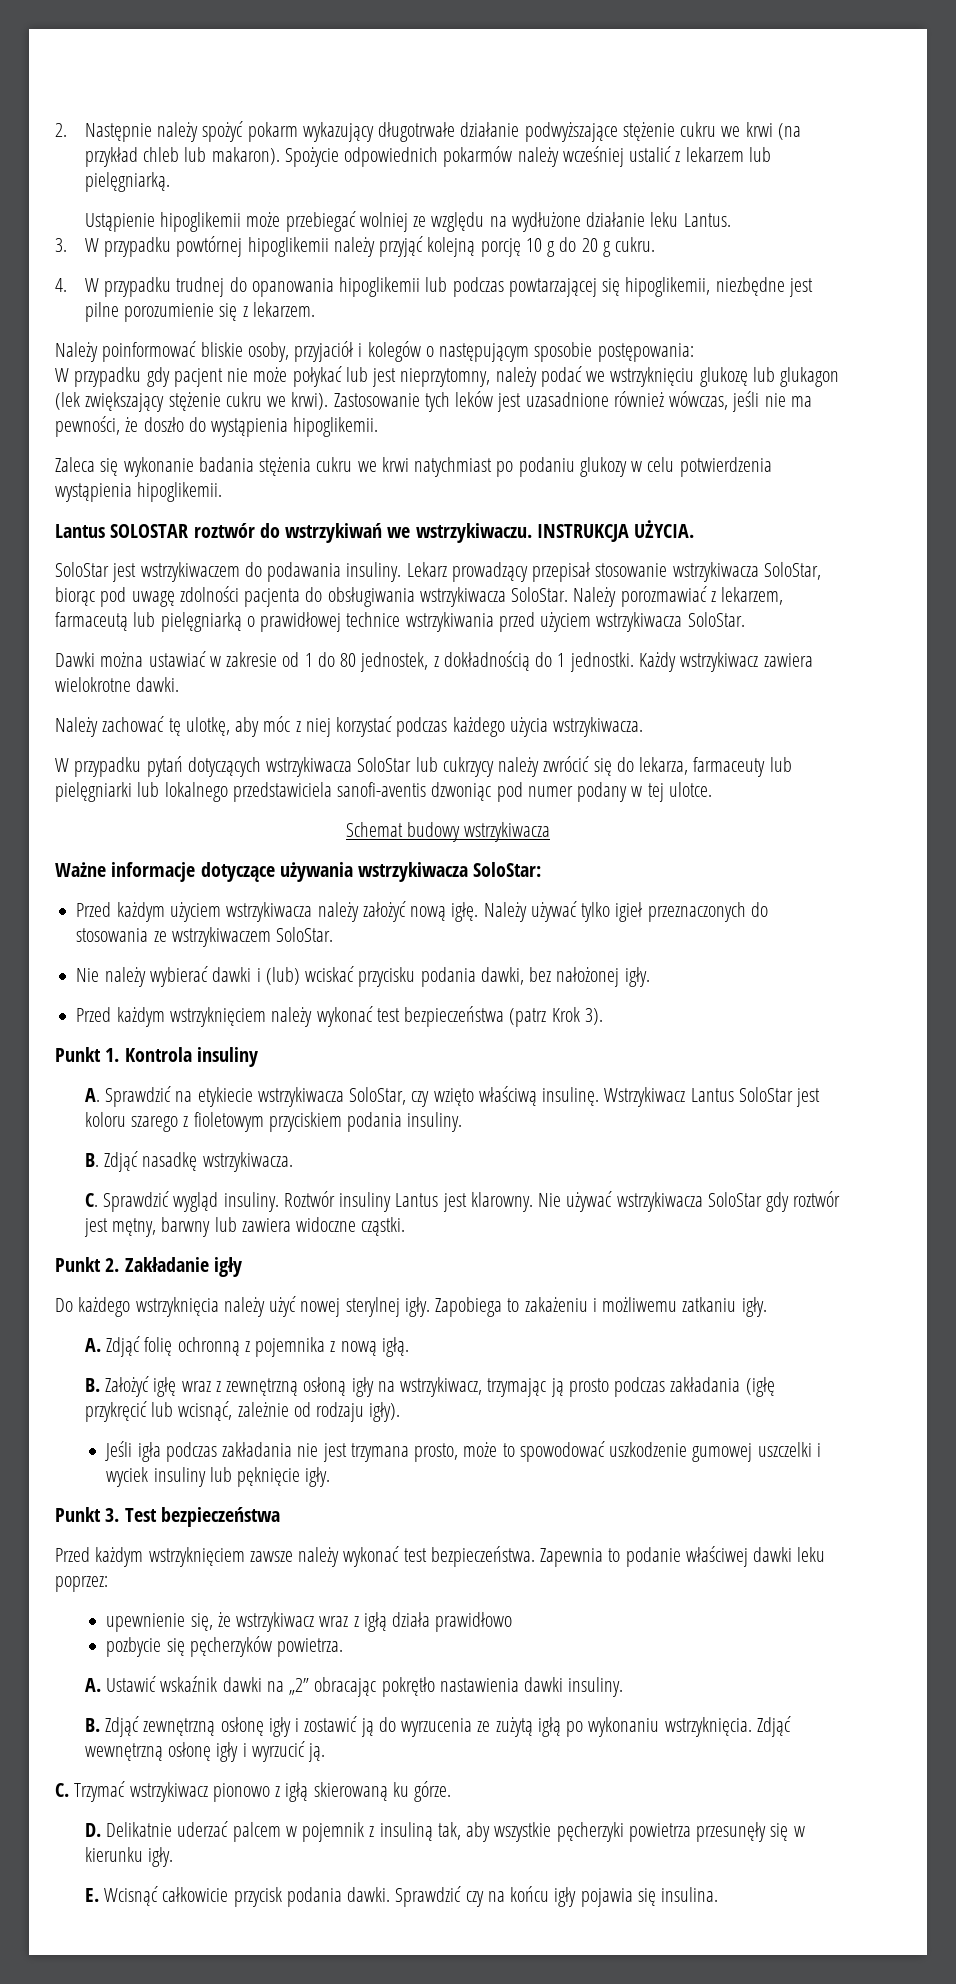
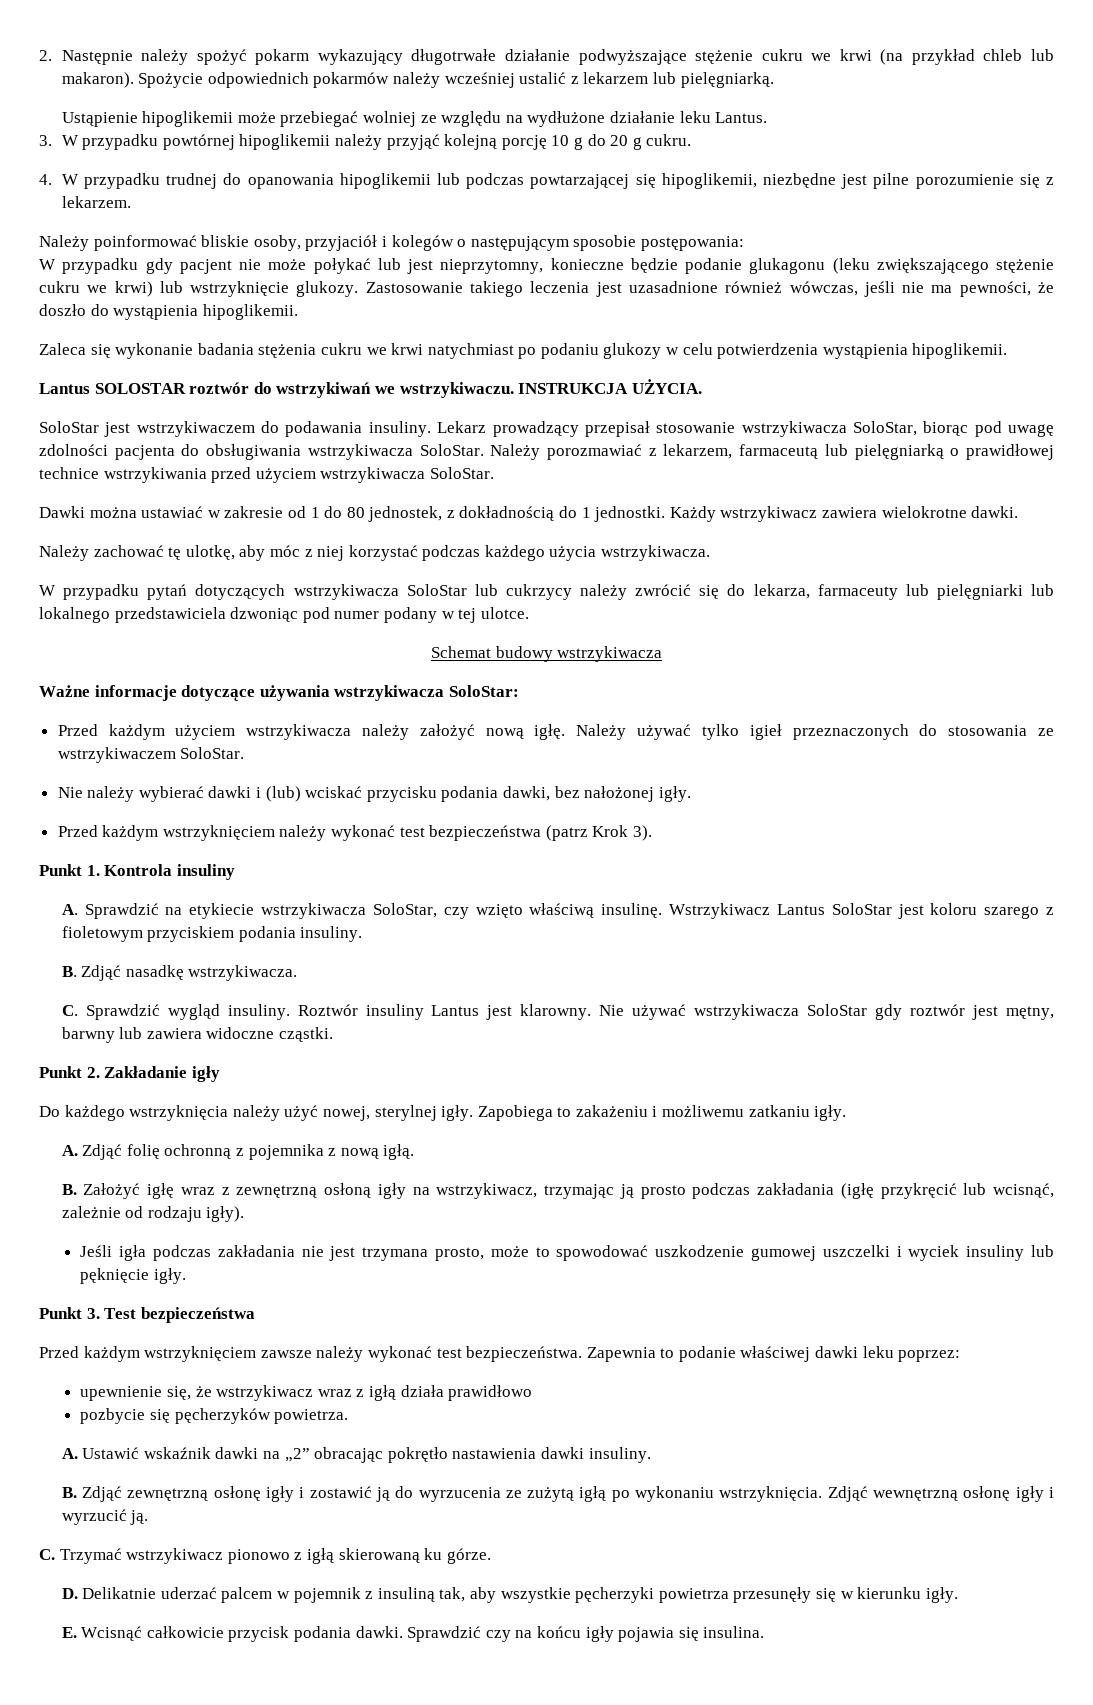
- W przypadku gdy pacjent nie może połykać lub jest nieprzytomny, należy podać we wstrzyknięciu glukozę lub glukagon (lek zwiększający stężenie cukru we krwi). Zastosowanie tych leków jest uzasadnione również wówczas, jeśli nie ma pewności, że doszło do wystąpienia hipoglikemii.
+ W przypadku gdy pacjent nie może połykać lub jest nieprzytomny, konieczne będzie podanie glukagonu (leku zwiększającego stężenie cukru we krwi) lub wstrzyknięcie glukozy. Zastosowanie takiego leczenia jest uzasadnione również wówczas, jeśli nie ma pewności, że doszło do wystąpienia hipoglikemii.
- W przypadku pytań dotyczących wstrzykiwacza SoloStar lub cukrzycy należy zwrócić się do lekarza, farmaceuty lub pielęgniarki lub lokalnego przedstawiciela sanofi-aventis dzwoniąc pod numer podany w tej ulotce.
+ W przypadku pytań dotyczących wstrzykiwacza SoloStar lub cukrzycy należy zwrócić się do lekarza, farmaceuty lub pielęgniarki lub lokalnego przedstawiciela dzwoniąc pod numer podany w tej ulotce.
- Do każdego wstrzyknięcia należy użyć nowej sterylnej igły.
+ Do każdego wstrzyknięcia należy użyć nowej, sterylnej igły.

